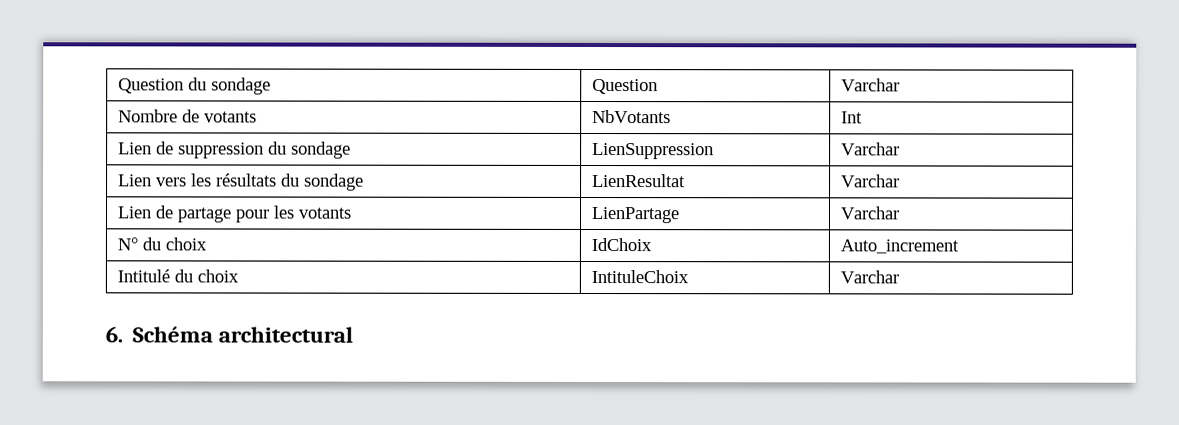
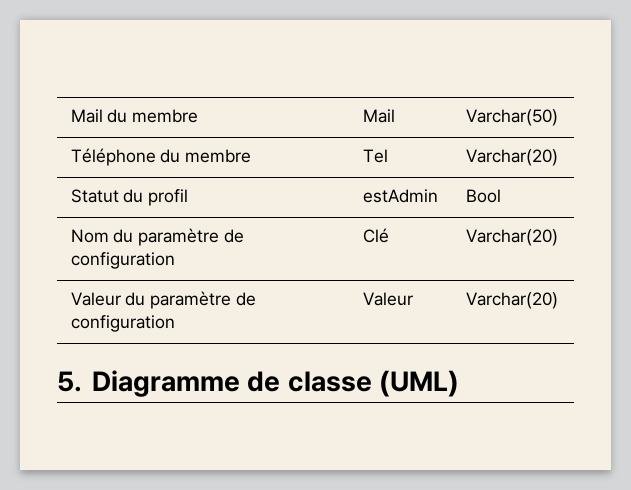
- Question du sondage | Question | Varchar
- Nombre de votants | NbVotants | Int
- Lien de suppression du sondage | LienSuppression | Varchar
- Lien vers les résultats du sondage | LienResultat | Varchar
- Lien de partage pour les votants | LienPartage | Varchar
- N° du choix | IdChoix | Auto_increment
- Intitulé du choix | IntituleChoix | Varchar
- 6. Schéma architectural
+ Mail du membre | Mail | Varchar(50)
+ Téléphone du membre | Tel | Varchar(20)
+ Statut du profil | estAdmin | Bool
+ Nom du paramètre de configuration | Clé | Varchar(20)
+ Valeur du paramètre de configuration | Valeur | Varchar(20)
+ 5. Diagramme de classe (UML)

